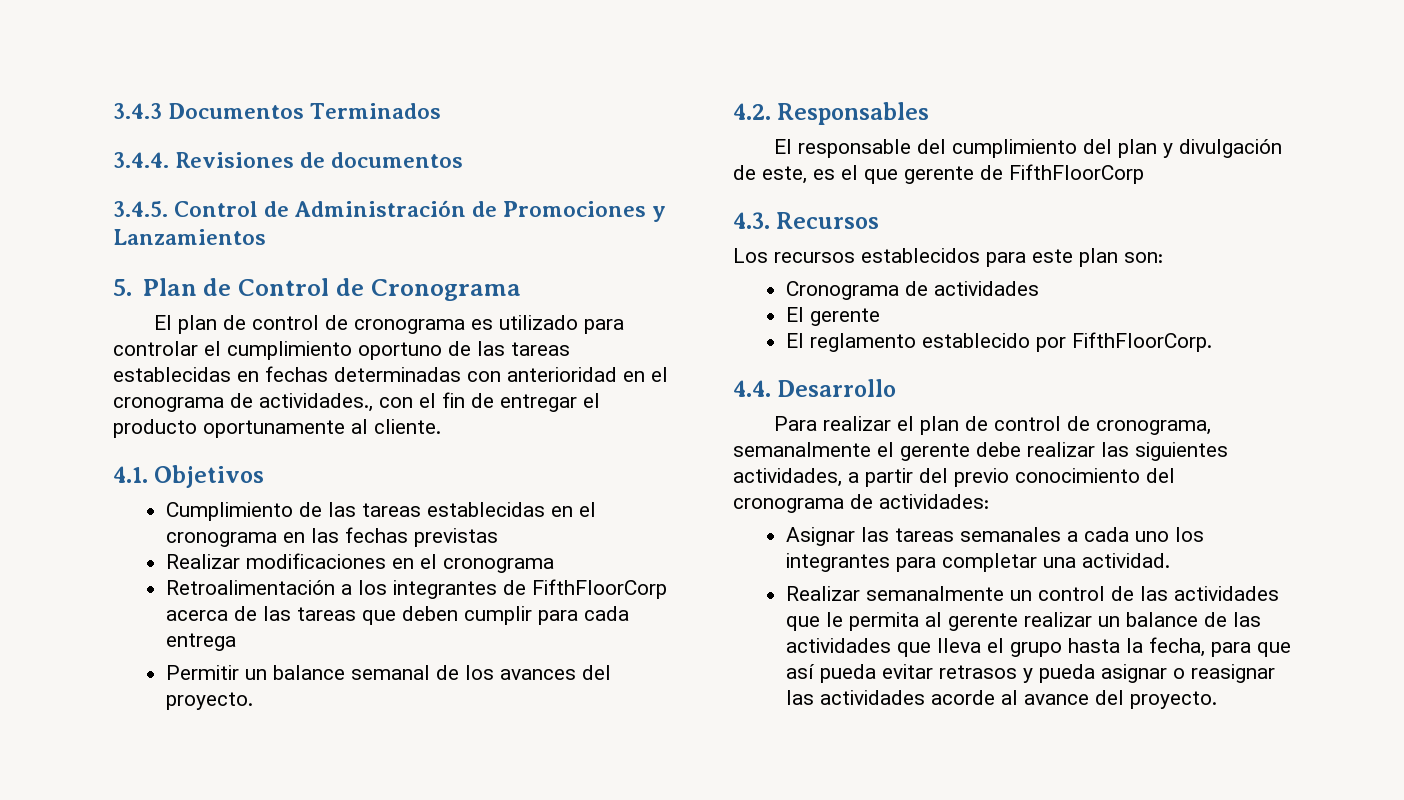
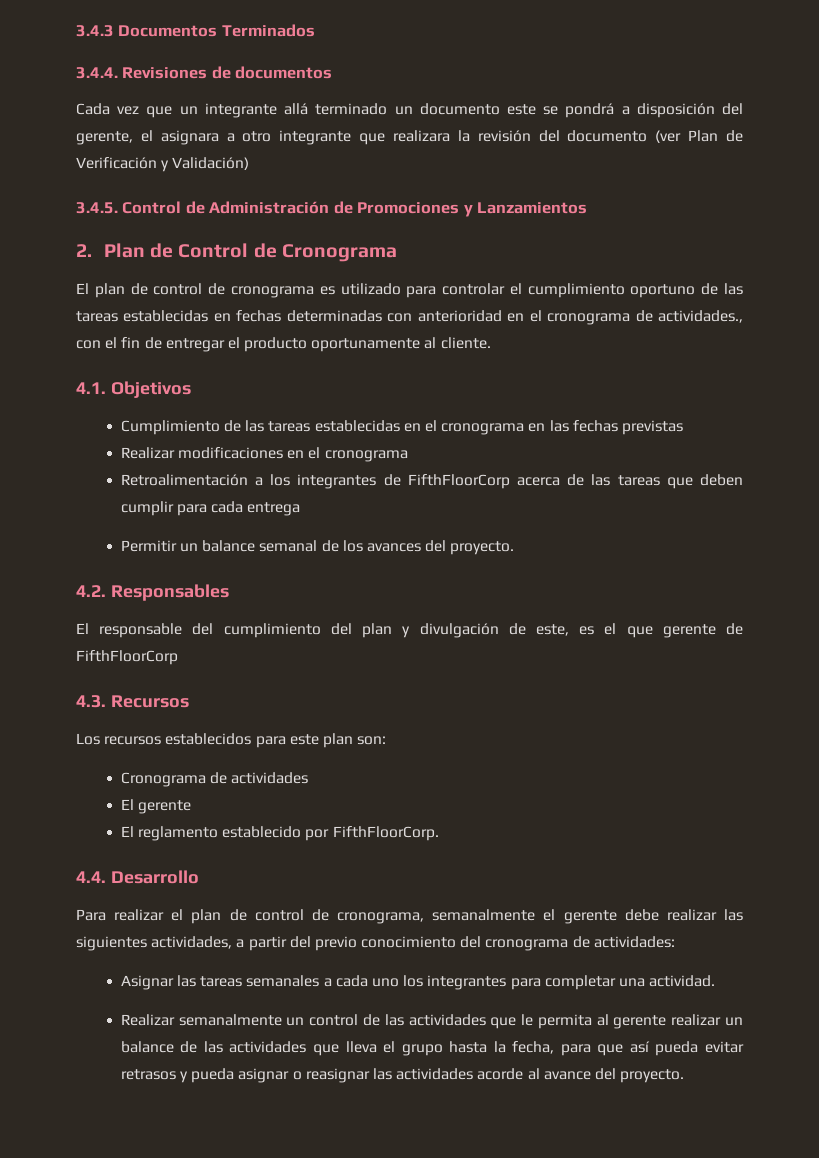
+ Cada vez que un integrante allá terminado un documento este se pondrá a disposición del gerente, el asignara a otro integrante que realizara la revisión del documento (ver Plan de Verificación y Validación)
- 5. Plan de Control de Cronograma
+ 2. Plan de Control de Cronograma

